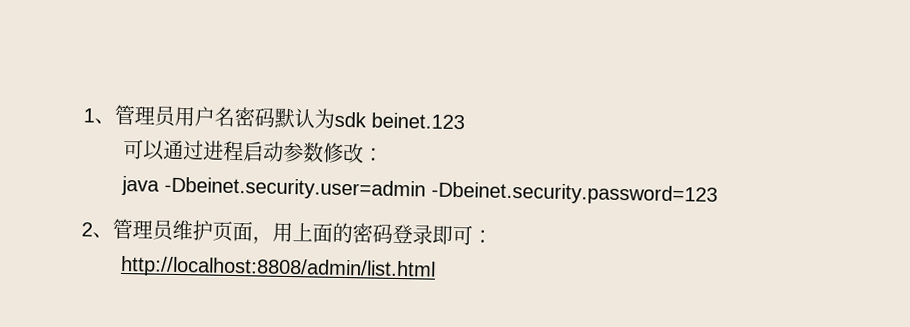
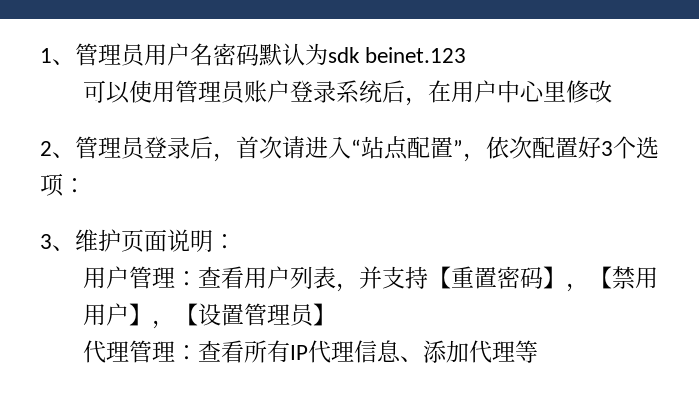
- 可以通过进程启动参数修改：
- java -Dbeinet.security.user=admin -Dbeinet.security.password=123
- 2、管理员维护页面，用上面的密码登录即可：
- http://localhost:8808/admin/list.html
+ 可以使用管理员账户登录系统后，在用户中心里修改
+ 2、管理员登录后，首次请进入“站点配置”，依次配置好3个选项：
+ 3、维护页面说明：
+ 用户管理：查看用户列表，并支持【重置密码】，【禁用用户】，【设置管理员】
+ 代理管理：查看所有IP代理信息、添加代理等

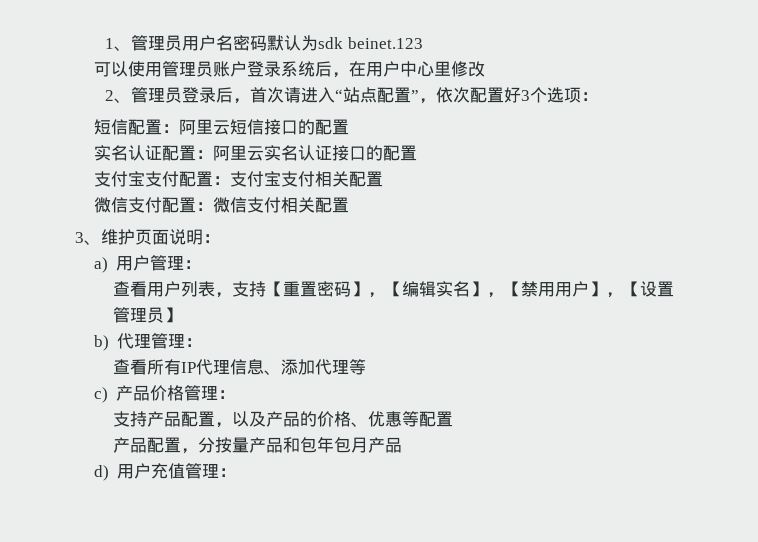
+ 短信配置：阿里云短信接口的配置
+ 实名认证配置：阿里云实名认证接口的配置
+ 支付宝支付配置：支付宝支付相关配置
+ 微信支付配置：微信支付相关配置
- 用户管理：查看用户列表，并支持【重置密码】，【禁用用户】，【设置管理员】
+ a)用户管理：
+ 查看用户列表，支持【重置密码】，【编辑实名】，【禁用用户】，【设置管理员】
- 代理管理：查看所有IP代理信息、添加代理等
+ b)代理管理：
+ 查看所有IP代理信息、添加代理等
+ c)产品价格管理：
+ 支持产品配置，以及产品的价格、优惠等配置
+ 产品配置，分按量产品和包年包月产品
+ d)用户充值管理：

